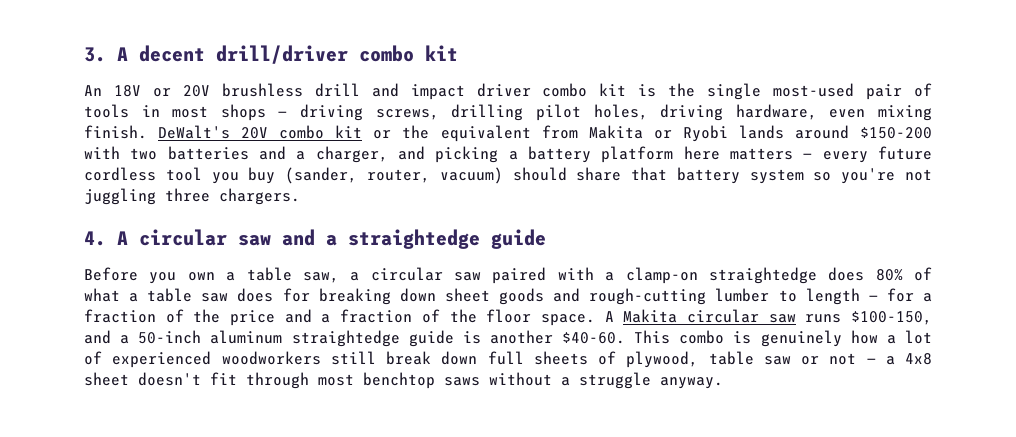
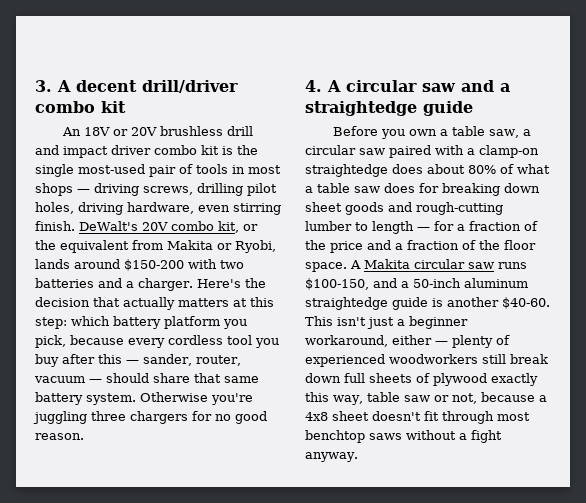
- An 18V or 20V brushless drill and impact driver combo kit is the single most-used pair of tools in most shops — driving screws, drilling pilot holes, driving hardware, even mixing finish.
+ An 18V or 20V brushless drill and impact driver combo kit is the single most-used pair of tools in most shops — driving screws, drilling pilot holes, driving hardware, even stirring finish.
- DeWalt's 20V combo kit or the equivalent from Makita or Ryobi lands around $150-200 with two batteries and a charger, and picking a battery platform here matters — every future cordless tool you buy (sander, router, vacuum) should share that battery system so you're not juggling three chargers.
+ DeWalt's 20V combo kit, or the equivalent from Makita or Ryobi, lands around $150-200 with two batteries and a charger. Here's the decision that actually matters at this step: which battery platform you pick, because every cordless tool you buy after this — sander, router, vacuum — should share that same battery system. Otherwise you're juggling three chargers for no good reason.
- Before you own a table saw, a circular saw paired with a clamp-on straightedge does 80% of what a table saw does for breaking down sheet goods and rough-cutting lumber to length — for a fraction of the price and a fraction of the floor space.
+ Before you own a table saw, a circular saw paired with a clamp-on straightedge does about 80% of what a table saw does for breaking down sheet goods and rough-cutting lumber to length — for a fraction of the price and a fraction of the floor space.
- This combo is genuinely how a lot of experienced woodworkers still break down full sheets of plywood, table saw or not — a 4x8 sheet doesn't fit through most benchtop saws without a struggle anyway.
+ This isn't just a beginner workaround, either — plenty of experienced woodworkers still break down full sheets of plywood exactly this way, table saw or not, because a 4x8 sheet doesn't fit through most benchtop saws without a fight anyway.

